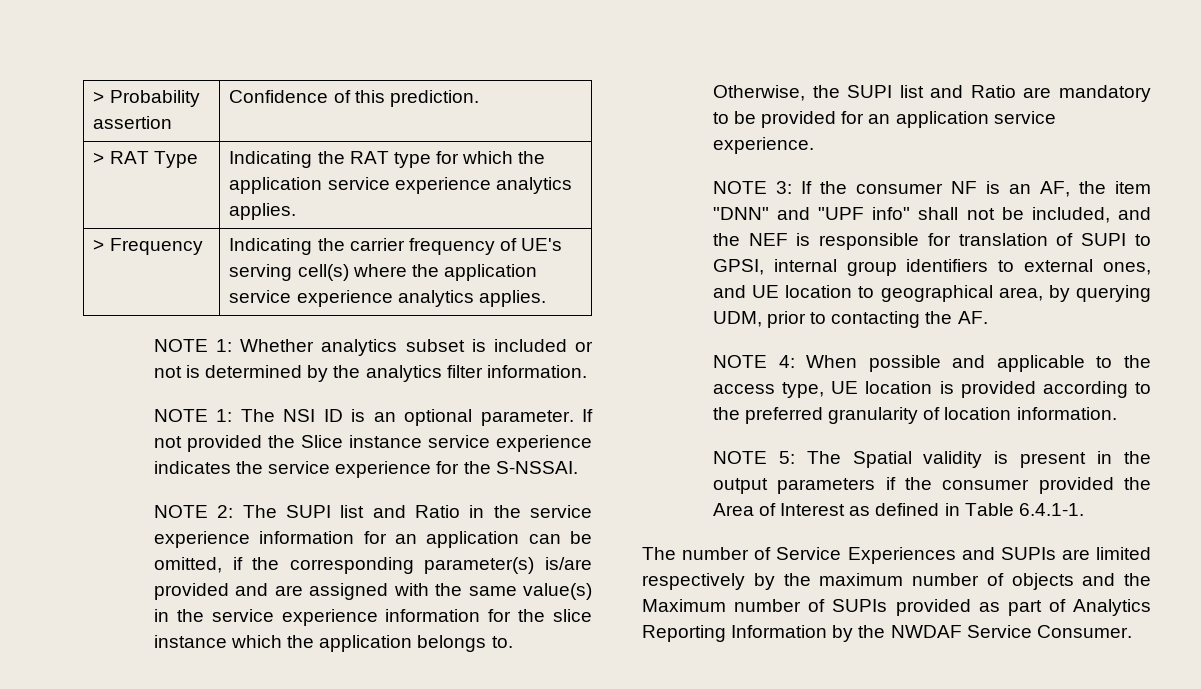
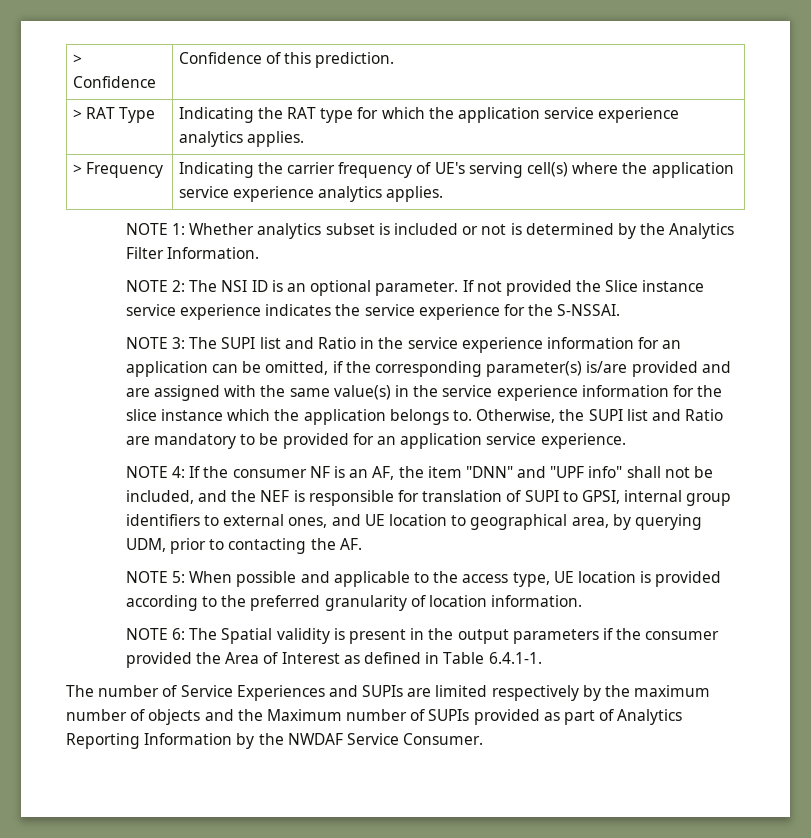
- > Probability assertion | Confidence of this prediction.
+ > Confidence | Confidence of this prediction.
- NOTE 1: Whether analytics subset is included or not is determined by the analytics filter information.
- NOTE 1: The NSI ID is an optional parameter.
+ NOTE 1: Whether analytics subset is included or not is determined by the Analytics Filter Information.
+ NOTE 2: The NSI ID is an optional parameter.
- NOTE 2: The SUPI list and Ratio in the service experience information for an application can be omitted, if the corresponding parameter(s) is/are provided and are assigned with the same value(s) in the service experience information for the slice instance which the application belongs to.
+ NOTE 3: The SUPI list and Ratio in the service experience information for an application can be omitted, if the corresponding parameter(s) is/are provided and are assigned with the same value(s) in the service experience information for the slice instance which the application belongs to.
- NOTE 3: If the consumer NF is an AF, the item "DNN" and "UPF info" shall not be included, and the NEF is responsible for translation of SUPI to GPSI, internal group identifiers to external ones, and UE location to geographical area, by querying UDM, prior to contacting the AF.
+ NOTE 4: If the consumer NF is an AF, the item "DNN" and "UPF info" shall not be included, and the NEF is responsible for translation of SUPI to GPSI, internal group identifiers to external ones, and UE location to geographical area, by querying UDM, prior to contacting the AF.
- NOTE 4: When possible and applicable to the access type, UE location is provided according to the preferred granularity of location information.
+ NOTE 5: When possible and applicable to the access type, UE location is provided according to the preferred granularity of location information.
- NOTE 5: The Spatial validity is present in the output parameters if the consumer provided the Area of Interest as defined in Table 6.4.1-1.
+ NOTE 6: The Spatial validity is present in the output parameters if the consumer provided the Area of Interest as defined in Table 6.4.1-1.

